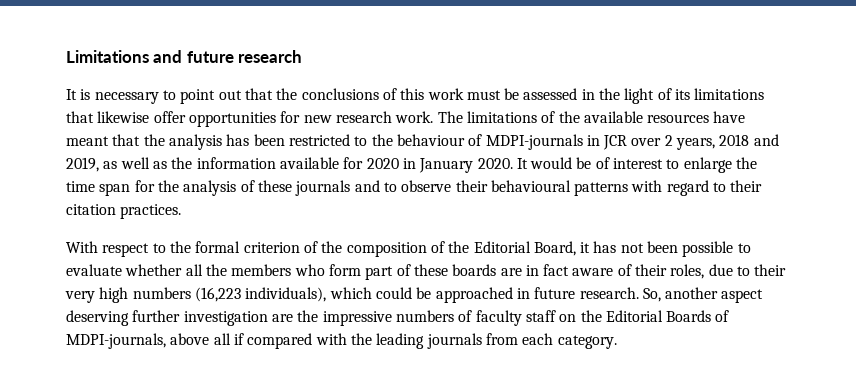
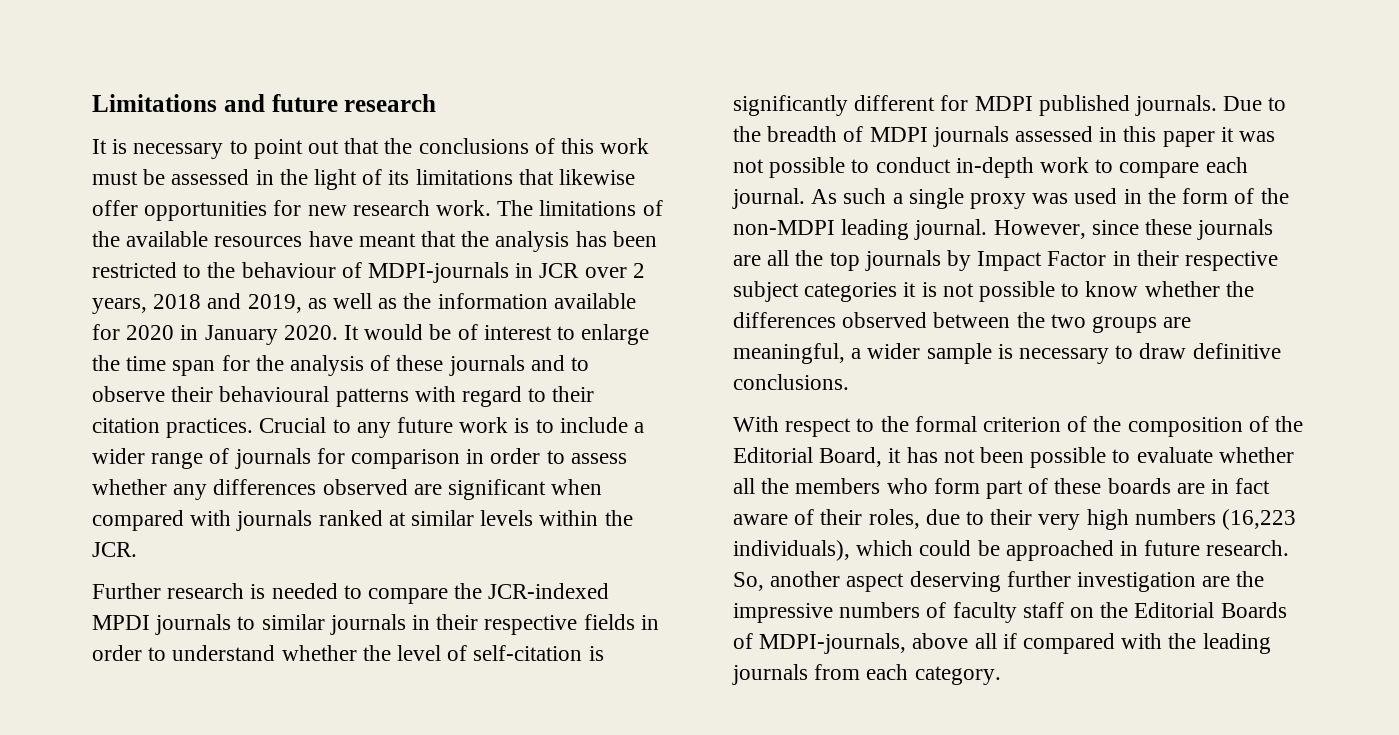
+ Crucial to any future work is to include a wider range of journals for comparison in order to assess whether any differences observed are significant when compared with journals ranked at similar levels within the JCR.
+ Further research is needed to compare the JCR-indexed MPDI journals to similar journals in their respective fields in order to understand whether the level of self-citation is significantly different for MDPI published journals. Due to the breadth of MDPI journals assessed in this paper it was not possible to conduct in-depth work to compare each journal. As such a single proxy was used in the form of the non-MDPI leading journal. However, since these journals are all the top journals by Impact Factor in their respective subject categories it is not possible to know whether the differences observed between the two groups are meaningful, a wider sample is necessary to draw definitive conclusions.

